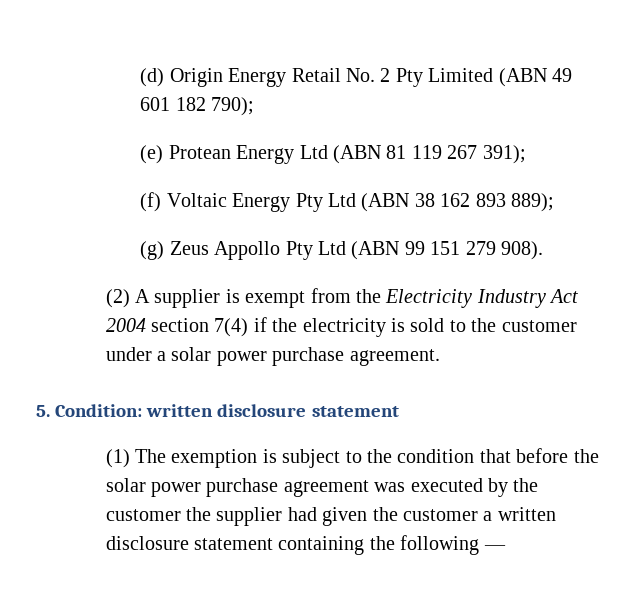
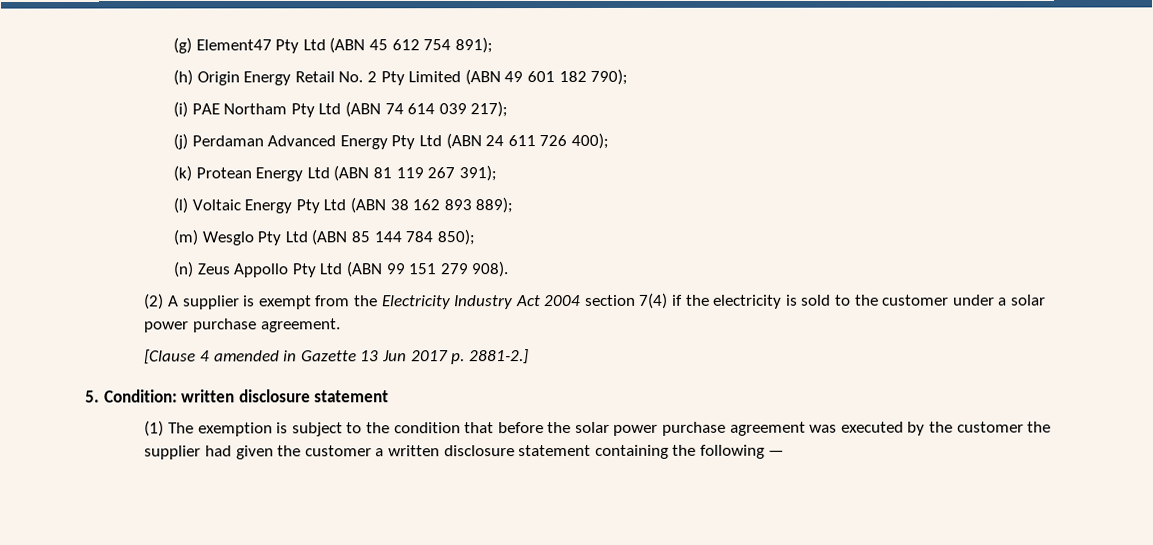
- (d) Origin Energy Retail No. 2 Pty Limited (ABN 49 601 182 790);
+ (g) Element47 Pty Ltd (ABN 45 612 754 891);
+ (h) Origin Energy Retail No. 2 Pty Limited (ABN 49 601 182 790);
- (e) Protean Energy Ltd (ABN 81 119 267 391);
+ (i) PAE Northam Pty Ltd (ABN 74 614 039 217);
+ (j) Perdaman Advanced Energy Pty Ltd (ABN 24 611 726 400);
+ (k) Protean Energy Ltd (ABN 81 119 267 391);
- (f) Voltaic Energy Pty Ltd (ABN 38 162 893 889);
+ (l) Voltaic Energy Pty Ltd (ABN 38 162 893 889);
- (g) Zeus Appollo Pty Ltd (ABN 99 151 279 908).
+ (m) Wesglo Pty Ltd (ABN 85 144 784 850);
+ (n) Zeus Appollo Pty Ltd (ABN 99 151 279 908).
+ [Clause 4 amended in Gazette 13 Jun 2017 p. 2881-2.]

